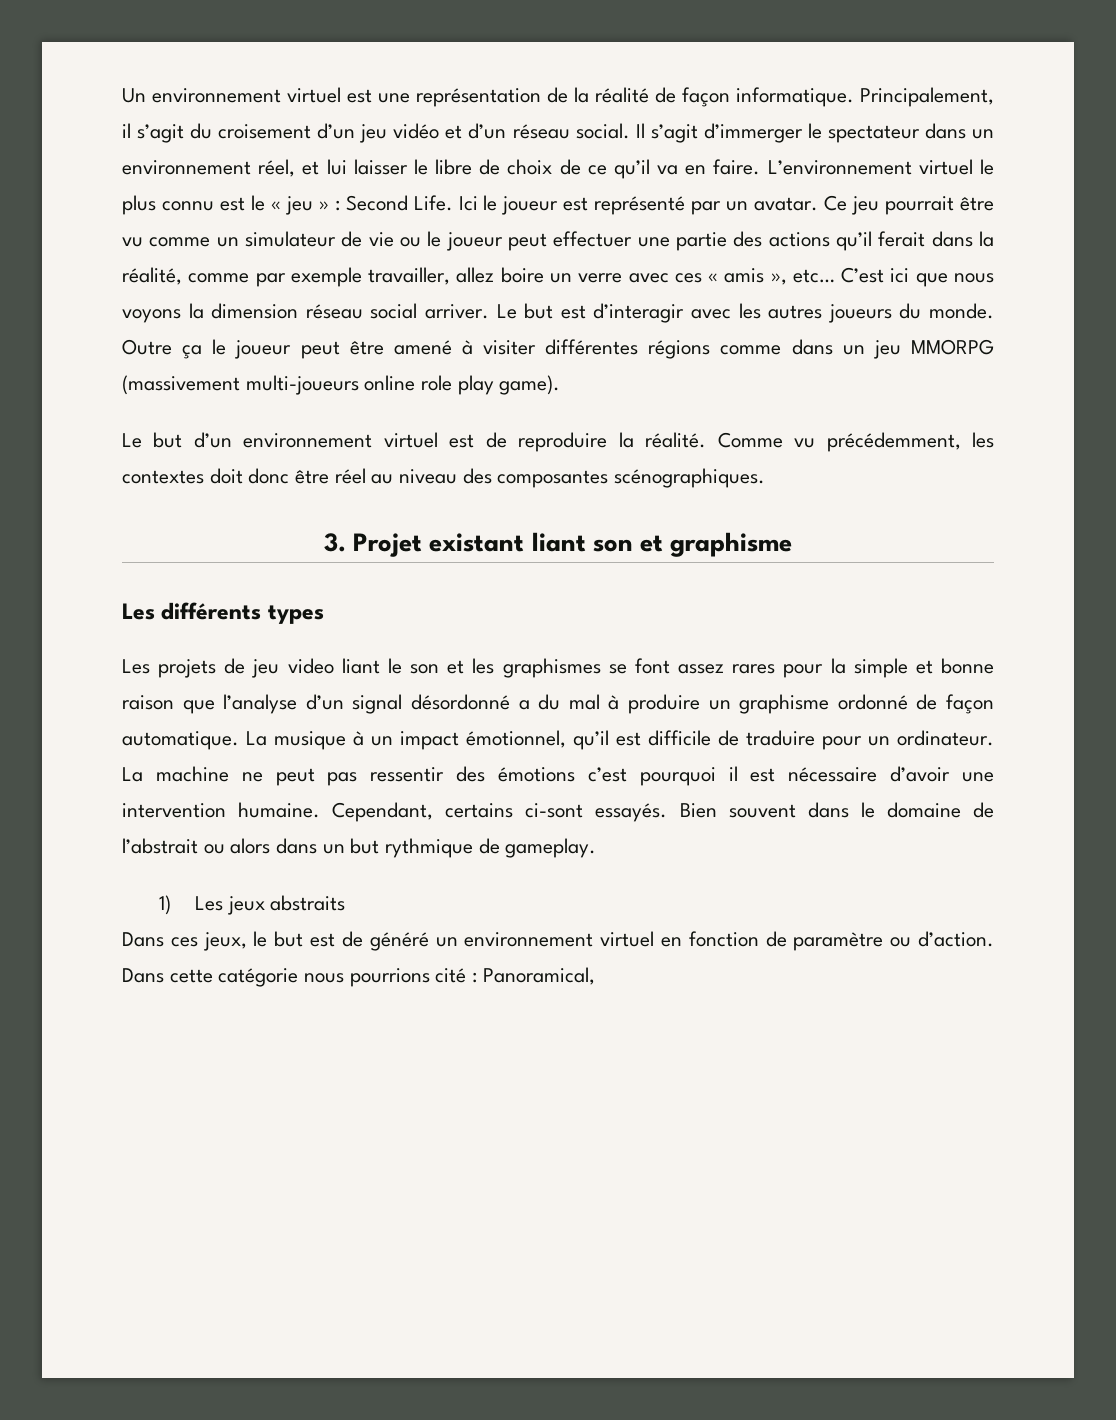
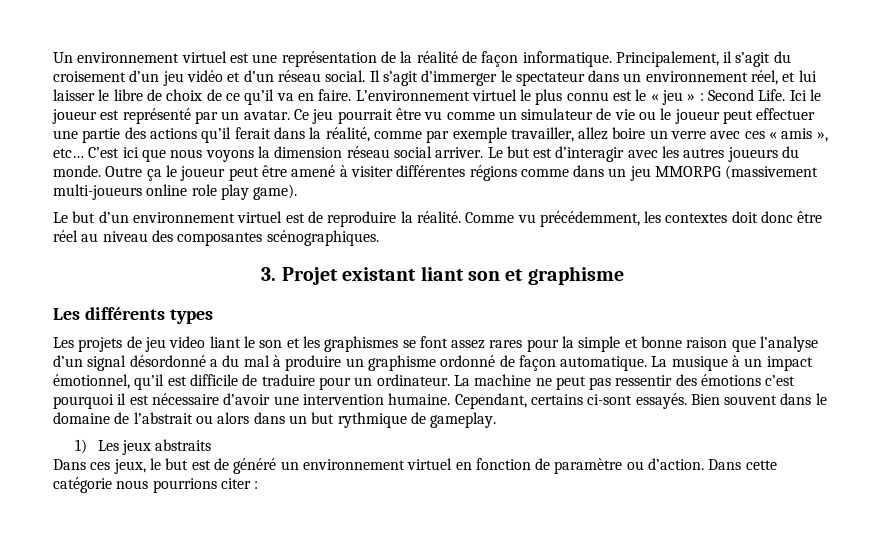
- Dans cette catégorie nous pourrions cité : Panoramical,
+ Dans cette catégorie nous pourrions citer :

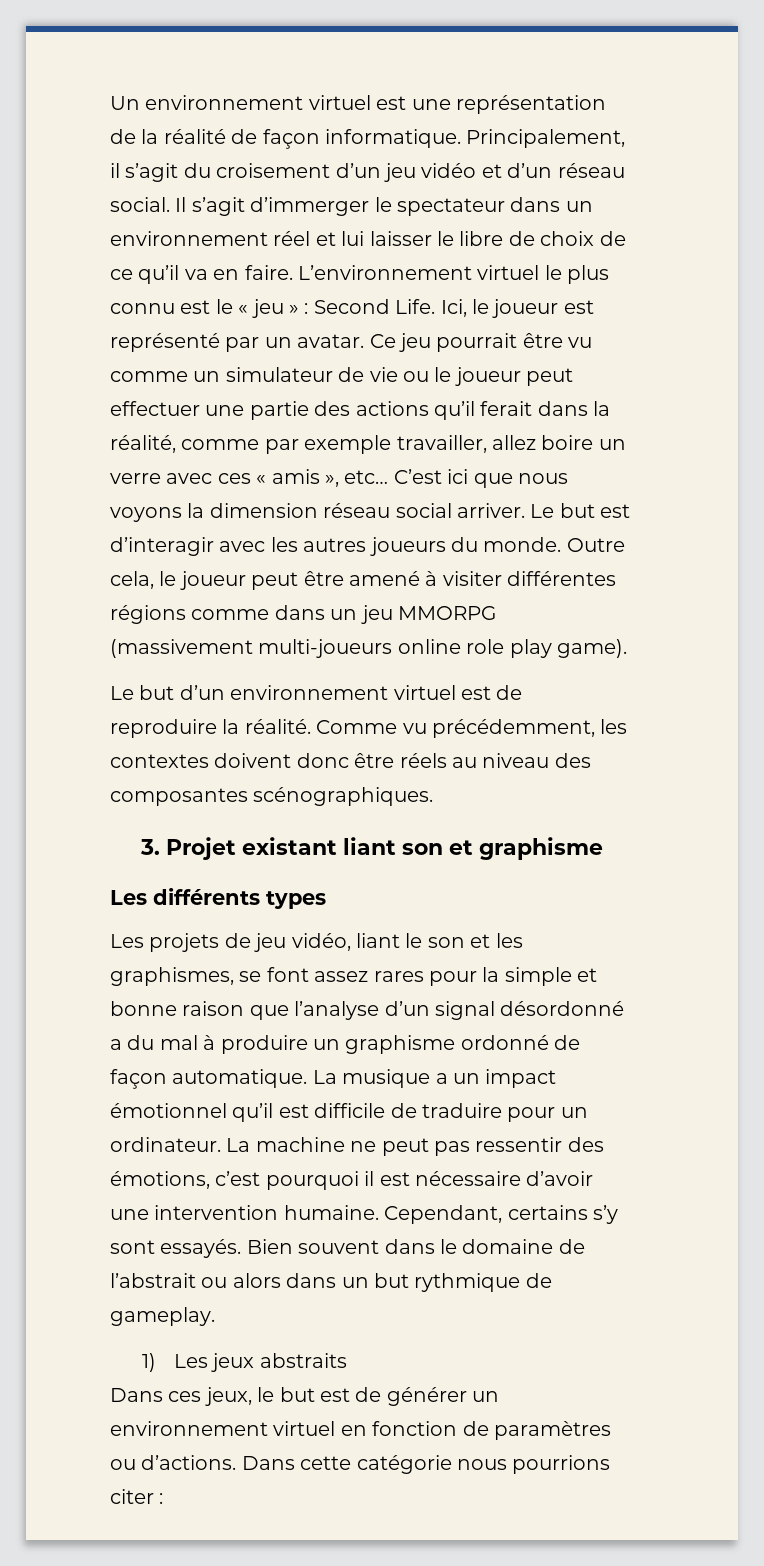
- Il s’agit d’immerger le spectateur dans un environnement réel, et lui laisser le libre de choix de ce qu’il va en faire.
+ Il s’agit d’immerger le spectateur dans un environnement réel et lui laisser le libre de choix de ce qu’il va en faire.
- Ici le joueur est représenté par un avatar.
+ Ici, le joueur est représenté par un avatar.
- Outre ça le joueur peut être amené à visiter différentes régions comme dans un jeu MMORPG (massivement multi-joueurs online role play game).
+ Outre cela, le joueur peut être amené à visiter différentes régions comme dans un jeu MMORPG (massivement multi-joueurs online role play game).
- Comme vu précédemment, les contextes doit donc être réel au niveau des composantes scénographiques.
+ Comme vu précédemment, les contextes doivent donc être réels au niveau des composantes scénographiques.
- Les projets de jeu video liant le son et les graphismes se font assez rares pour la simple et bonne raison que l’analyse d’un signal désordonné a du mal à produire un graphisme ordonné de façon automatique.
+ Les projets de jeu vidéo, liant le son et les graphismes, se font assez rares pour la simple et bonne raison que l’analyse d’un signal désordonné a du mal à produire un graphisme ordonné de façon automatique.
- La musique à un impact émotionnel, qu’il est difficile de traduire pour un ordinateur.
+ La musique a un impact émotionnel qu’il est difficile de traduire pour un ordinateur.
- La machine ne peut pas ressentir des émotions c’est pourquoi il est nécessaire d’avoir une intervention humaine.
+ La machine ne peut pas ressentir des émotions, c’est pourquoi il est nécessaire d’avoir une intervention humaine.
- Cependant, certains ci-sont essayés.
+ Cependant, certains s’y sont essayés.
- Dans ces jeux, le but est de généré un environnement virtuel en fonction de paramètre ou d’action.
+ Dans ces jeux, le but est de générer un environnement virtuel en fonction de paramètres ou d’actions.

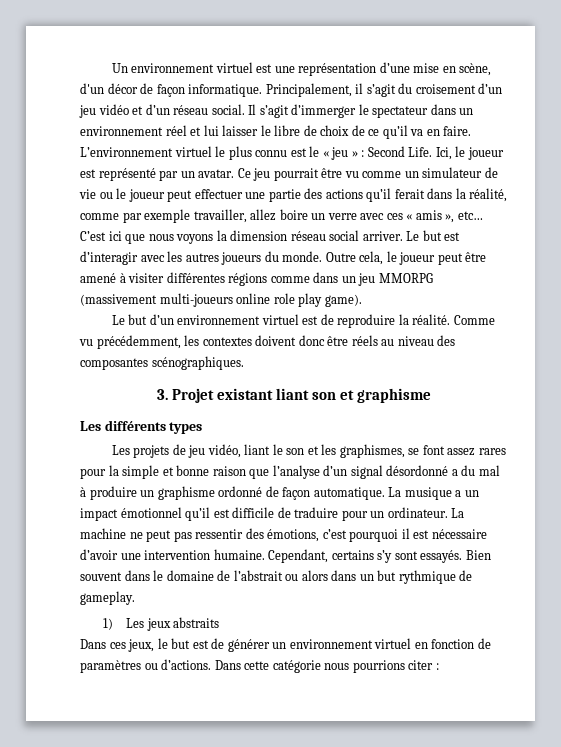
- Un environnement virtuel est une représentation de la réalité de façon informatique.
+ Un environnement virtuel est une représentation d’une mise en scène, d'un décor de façon informatique.

